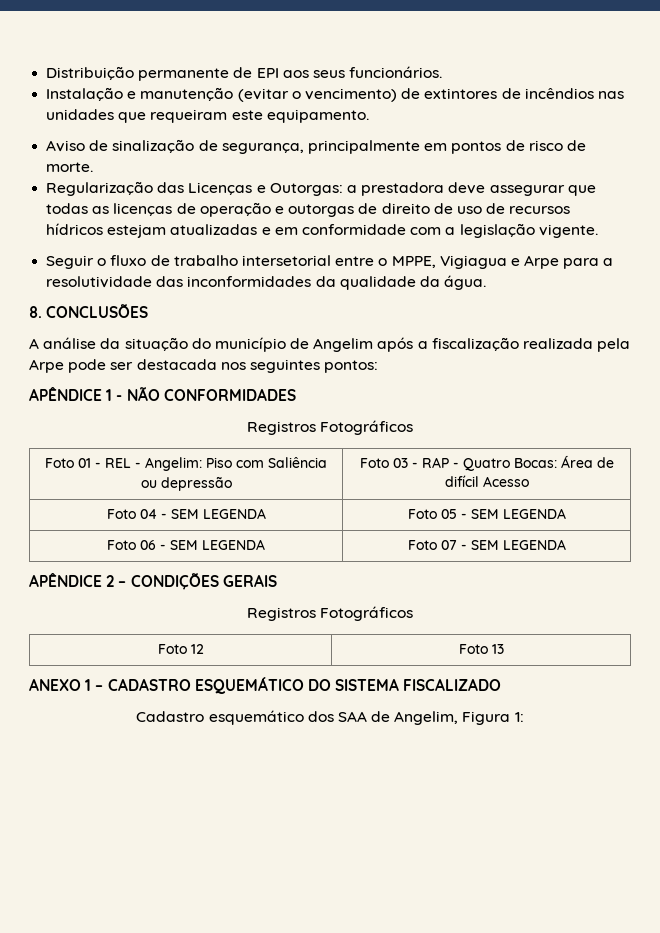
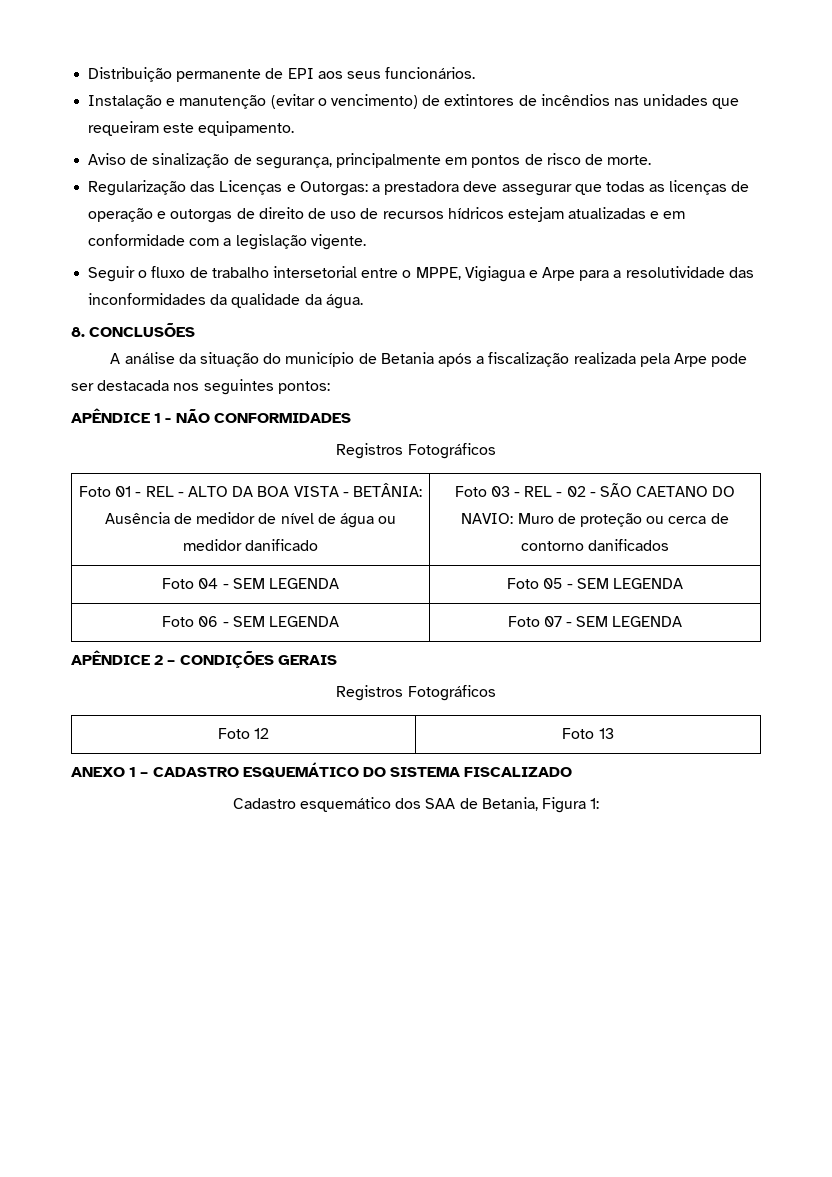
- A análise da situação do município de Angelim após a fiscalização realizada pela Arpe pode ser destacada nos seguintes pontos:
+ A análise da situação do município de Betania após a fiscalização realizada pela Arpe pode ser destacada nos seguintes pontos:
- Foto 01 - REL - Angelim: Piso com Saliência ou depressão | Foto 03 - RAP - Quatro Bocas: Área de difícil Acesso
+ Foto 01 - REL - ALTO DA BOA VISTA - BETÂNIA: Ausência de medidor de nível de água ou medidor danificado | Foto 03 - REL - 02 - SÃO CAETANO DO NAVIO: Muro de proteção ou cerca de contorno danificados
- Cadastro esquemático dos SAA de Angelim, Figura 1:
+ Cadastro esquemático dos SAA de Betania, Figura 1:

